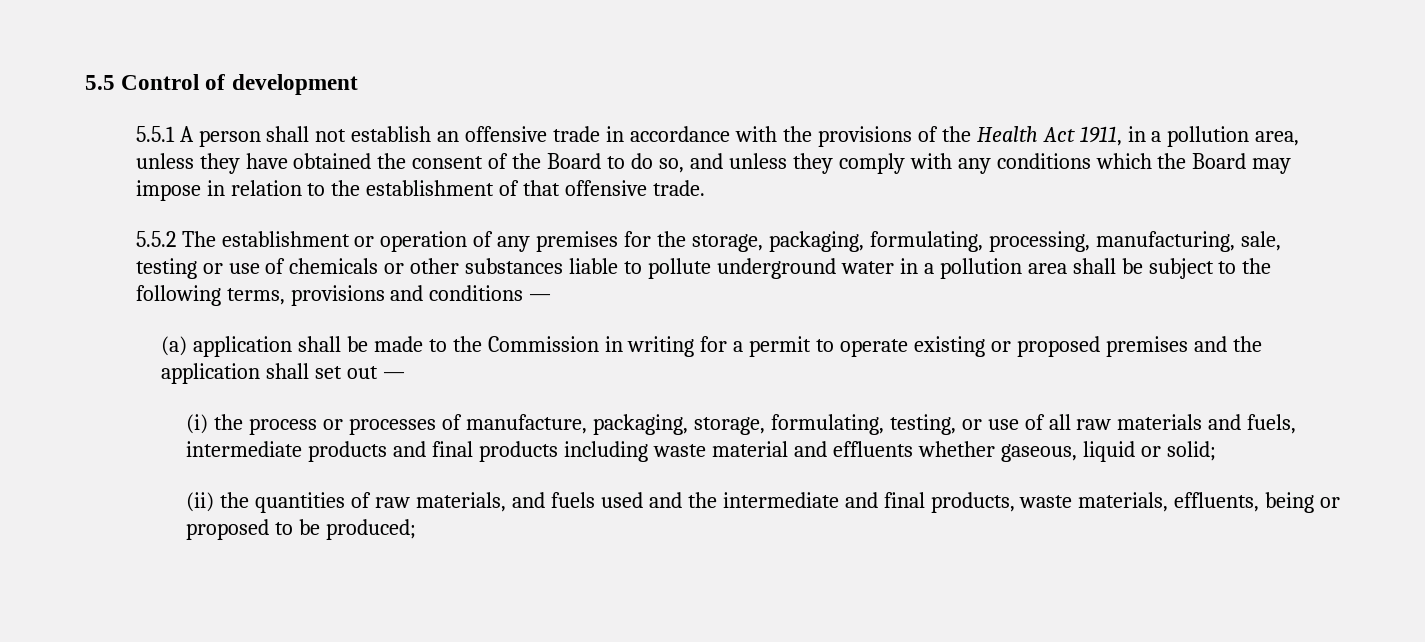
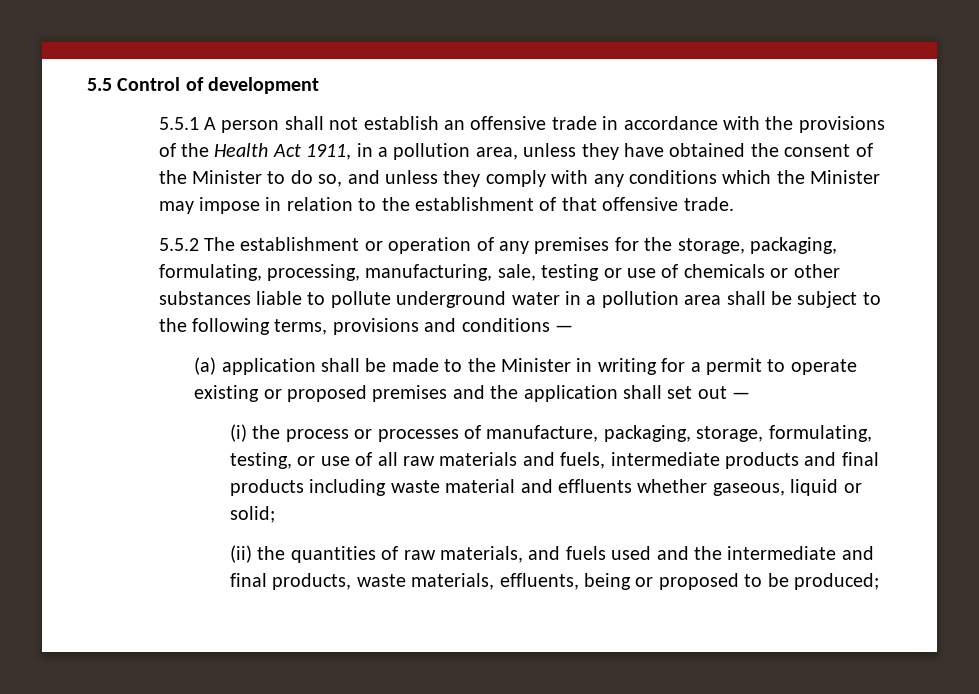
- 5.5.1 A person shall not establish an offensive trade in accordance with the provisions of the Health Act 1911, in a pollution area, unless they have obtained the consent of the Board to do so, and unless they comply with any conditions which the Board may impose in relation to the establishment of that offensive trade.
+ 5.5.1 A person shall not establish an offensive trade in accordance with the provisions of the Health Act 1911, in a pollution area, unless they have obtained the consent of the Minister to do so, and unless they comply with any conditions which the Minister may impose in relation to the establishment of that offensive trade.
- (a) application shall be made to the Commission in writing for a permit to operate existing or proposed premises and the application shall set out —
+ (a) application shall be made to the Minister in writing for a permit to operate existing or proposed premises and the application shall set out —

